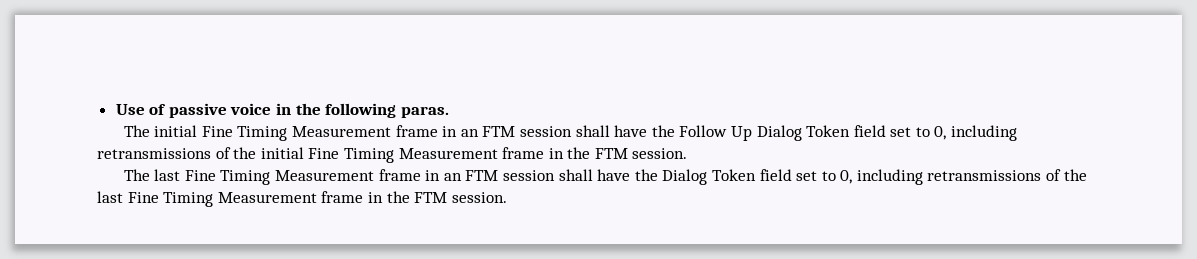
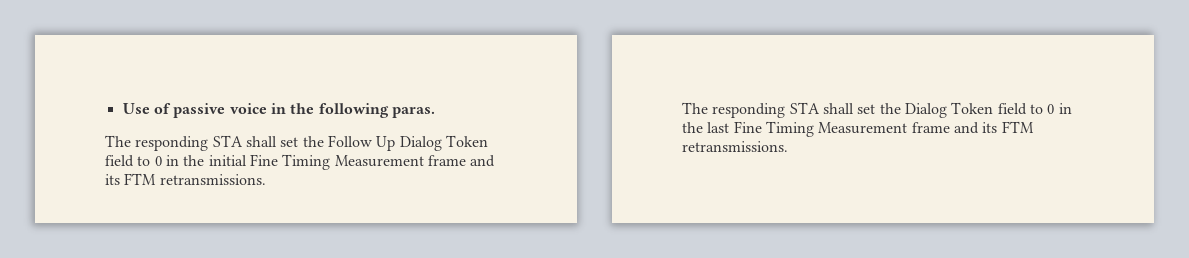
- The initial Fine Timing Measurement frame in an FTM session shall have the Follow Up Dialog Token field set to 0, including retransmissions of the initial Fine Timing Measurement frame in the FTM session.
- The last Fine Timing Measurement frame in an FTM session shall have the Dialog Token field set to 0, including retransmissions of the last Fine Timing Measurement frame in the FTM session.
+ The responding STA shall set the Follow Up Dialog Token field to 0 in the initial Fine Timing Measurement frame and its FTM retransmissions.
+ The responding STA shall set the Dialog Token field to 0 in the last Fine Timing Measurement frame and its FTM retransmissions.

